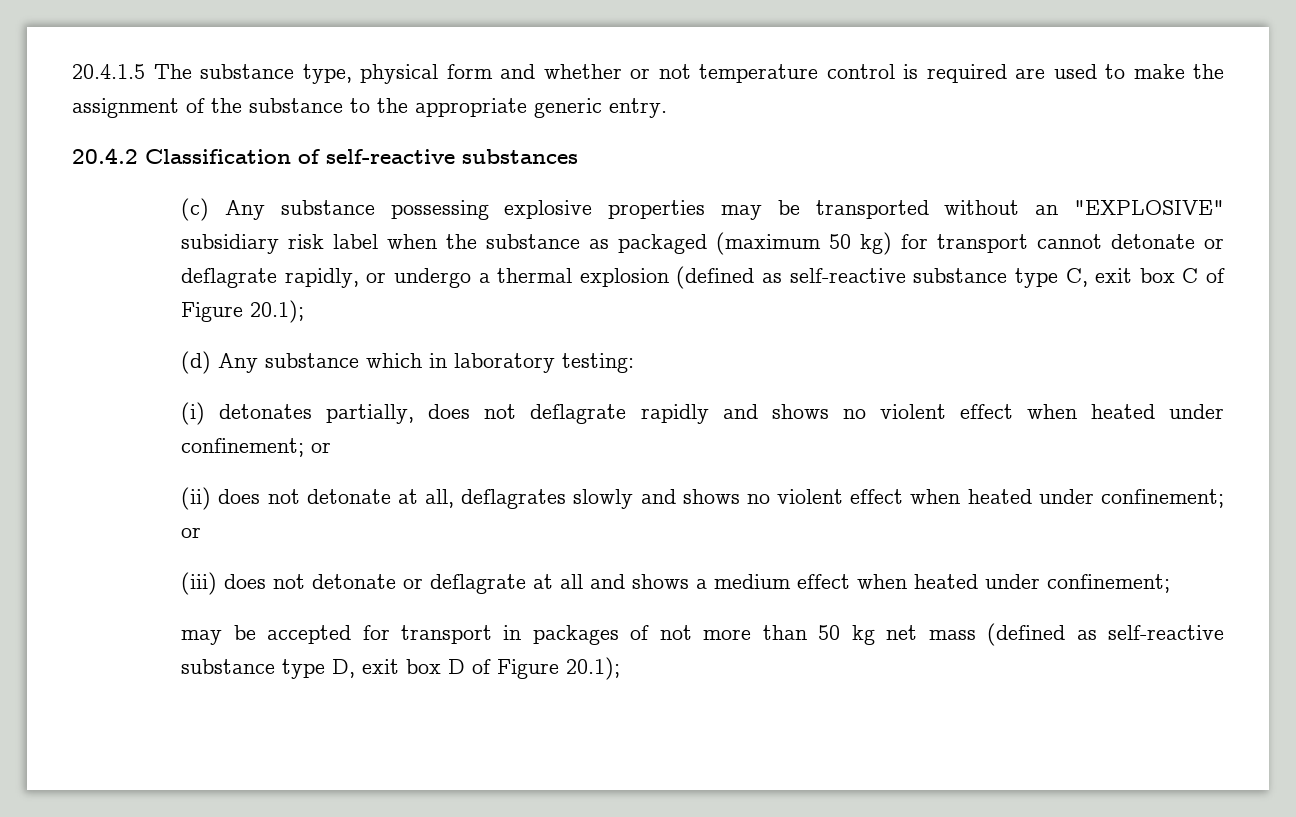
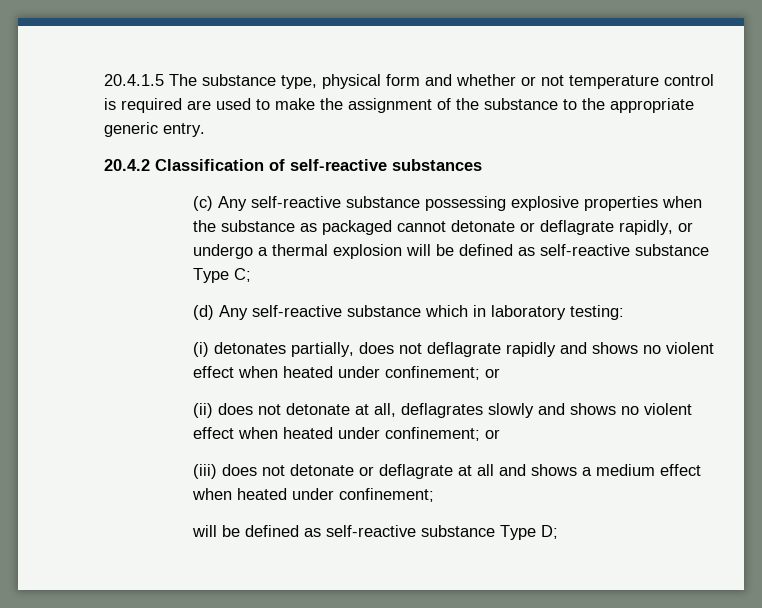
- (c) Any substance possessing explosive properties may be transported without an "EXPLOSIVE" subsidiary risk label when the substance as packaged (maximum 50 kg) for transport cannot detonate or deflagrate rapidly, or undergo a thermal explosion (defined as self-reactive substance type C, exit box C of Figure 20.1);
+ (c) Any self-reactive substance possessing explosive properties when the substance as packaged cannot detonate or deflagrate rapidly, or undergo a thermal explosion will be defined as self-reactive substance Type C;
- (d) Any substance which in laboratory testing:
+ (d) Any self-reactive substance which in laboratory testing:
- may be accepted for transport in packages of not more than 50 kg net mass (defined as self-reactive substance type D, exit box D of Figure 20.1);
+ will be defined as self-reactive substance Type D;

